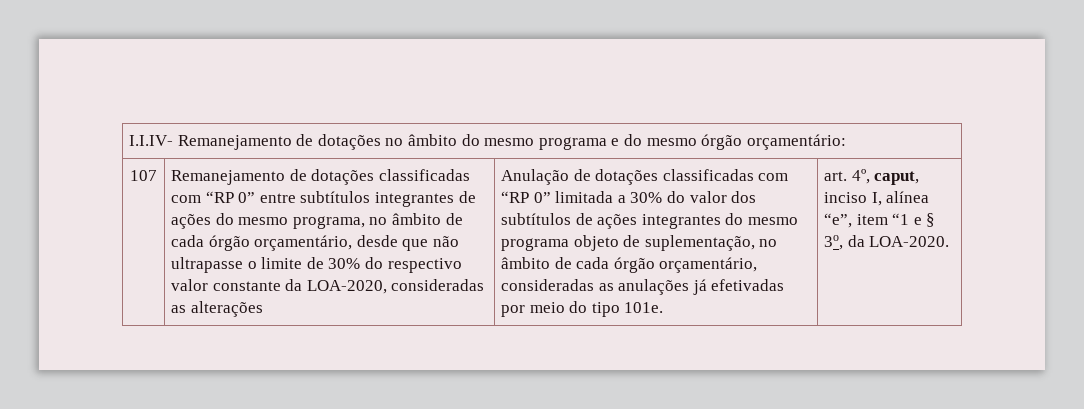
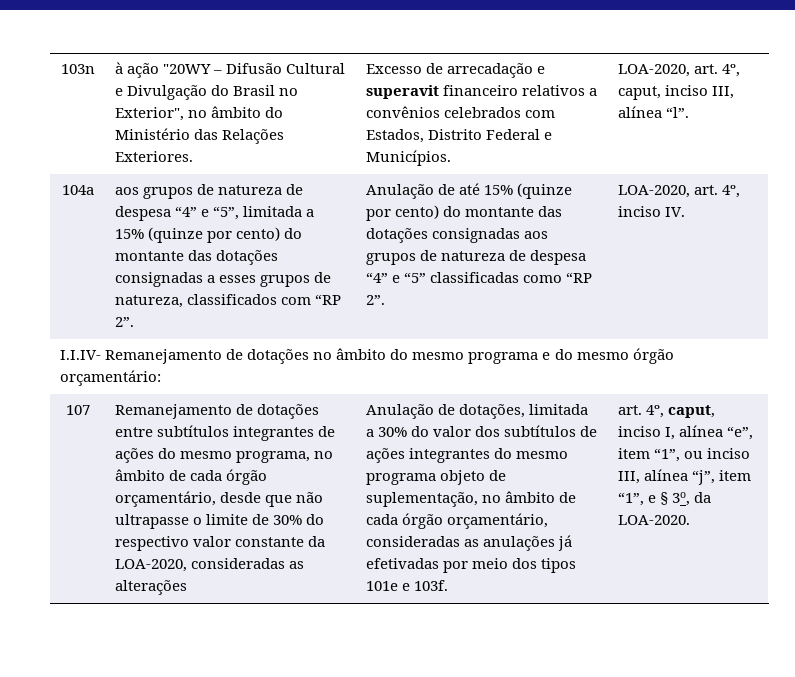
+ 103n | à ação "20WY – Difusão Cultural e Divulgação do Brasil no Exterior", no âmbito do Ministério das Relações Exteriores. | Excesso de arrecadação e superavit financeiro relativos a convênios celebrados com Estados, Distrito Federal e Municípios. | LOA-2020, art. 4º, caput, inciso III, alínea “l”.
+ 104a | aos grupos de natureza de despesa “4” e “5”, limitada a 15% (quinze por cento) do montante das dotações consignadas a esses grupos de natureza, classificados com “RP 2”. | Anulação de até 15% (quinze por cento) do montante das dotações consignadas aos grupos de natureza de despesa “4” e “5” classificadas como “RP 2”. | LOA-2020, art. 4º, inciso IV.
- Remanejamento de dotações classificadas com “RP 0” entre subtítulos integrantes de ações do mesmo programa, no âmbito de cada órgão orçamentário, desde que não ultrapasse o limite de 30% do respectivo valor constante da LOA-2020, consideradas as alterações
+ Remanejamento de dotações entre subtítulos integrantes de ações do mesmo programa, no âmbito de cada órgão orçamentário, desde que não ultrapasse o limite de 30% do respectivo valor constante da LOA-2020, consideradas as alterações
- Anulação de dotações classificadas com “RP 0” limitada a 30% do valor dos subtítulos de ações integrantes do mesmo programa objeto de suplementação, no âmbito de cada órgão orçamentário, consideradas as anulações já efetivadas por meio do tipo 101e.
+ Anulação de dotações, limitada a 30% do valor dos subtítulos de ações integrantes do mesmo programa objeto de suplementação, no âmbito de cada órgão orçamentário, consideradas as anulações já efetivadas por meio dos tipos 101e e 103f.
- art. 4º, caput, inciso I, alínea “e”, item “1 e § 3o, da LOA-2020.
+ art. 4º, caput, inciso I, alínea “e”, item “1”, ou inciso III, alínea “j”, item “1”, e § 3o, da LOA-2020.

